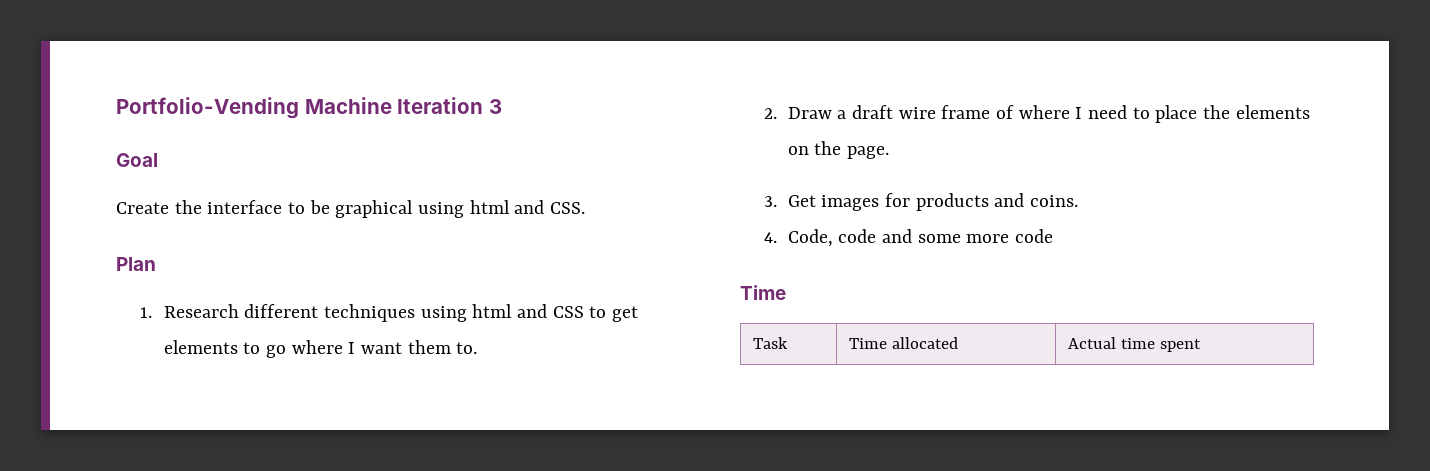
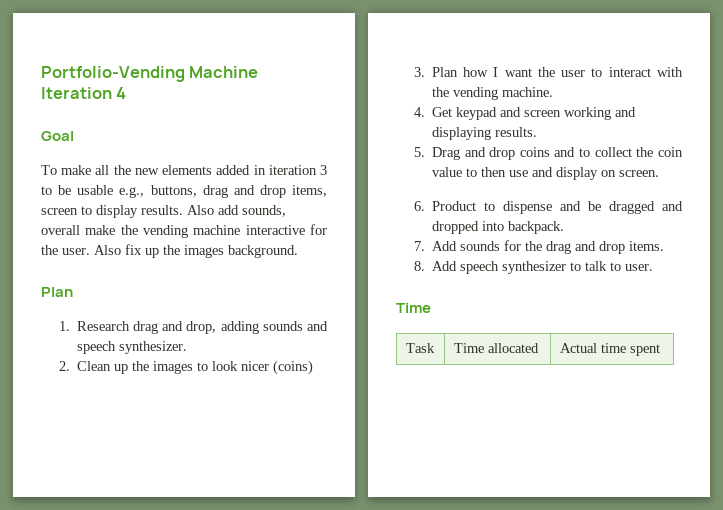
- Portfolio-Vending Machine Iteration 3
+ Portfolio-Vending Machine Iteration 4
- Create the interface to be graphical using html and CSS.
+ To make all the new elements added in iteration 3 to be usable e.g., buttons, drag and drop items, screen to display results. Also add sounds, overall make the vending machine interactive for the user. Also fix up the images background.
  Plan
- 1. Research different techniques using html and CSS to get elements to go where I want them to.
- 2. Draw a draft wire frame of where I need to place the elements on the page.
- 3. Get images for products and coins.
- 4. Code, code and some more code
+ 1. Research drag and drop, adding sounds and speech synthesizer.
+ 2. Clean up the images to look nicer (coins)
+ 3. Plan how I want the user to interact with the vending machine.
+ 4. Get keypad and screen working and displaying results.
+ 5. Drag and drop coins and to collect the coin value to then use and display on screen.
+ 6. Product to dispense and be dragged and dropped into backpack.
+ 7. Add sounds for the drag and drop items.
+ 8. Add speech synthesizer to talk to user.

